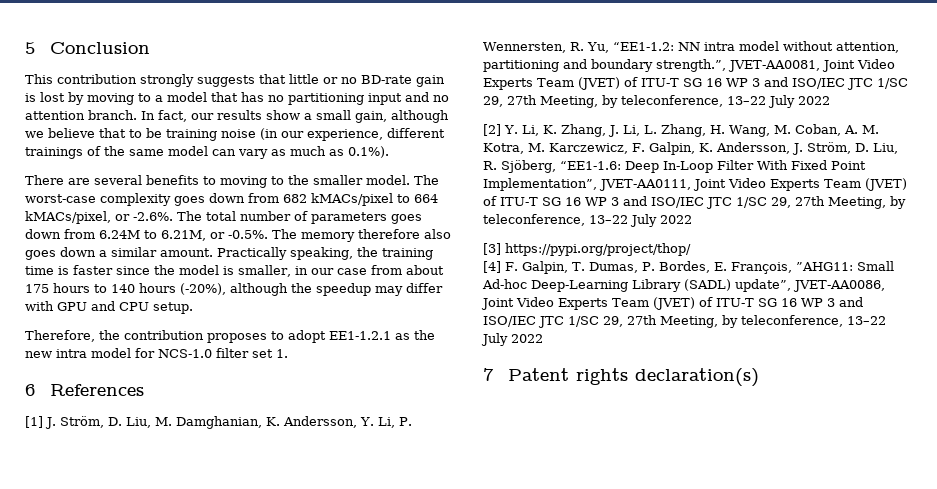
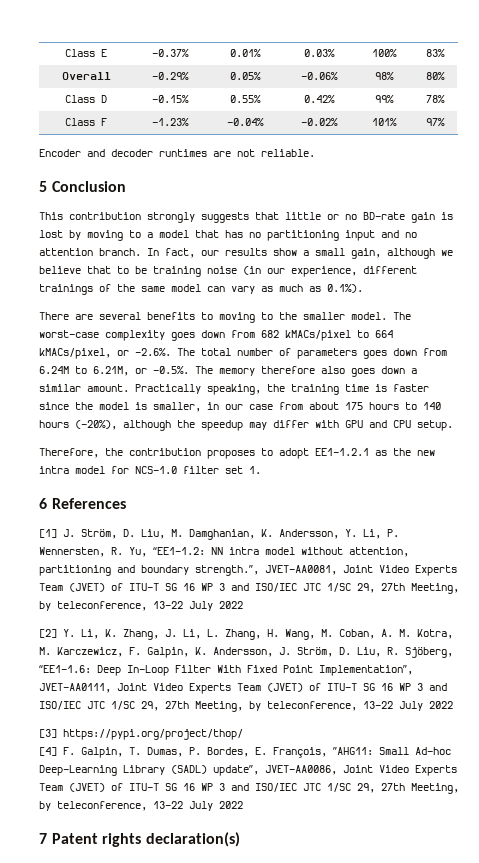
+ Class E | -0.37% | 0.01% | 0.03% | 100% | 83%
+ Overall | -0.29% | 0.05% | -0.06% | 98% | 80%
+ Class D | -0.15% | 0.55% | 0.42% | 99% | 78%
+ Class F | -1.23% | -0.04% | -0.02% | 101% | 97%
+ Encoder and decoder runtimes are not reliable.

